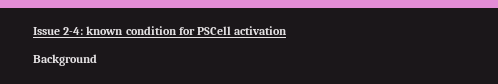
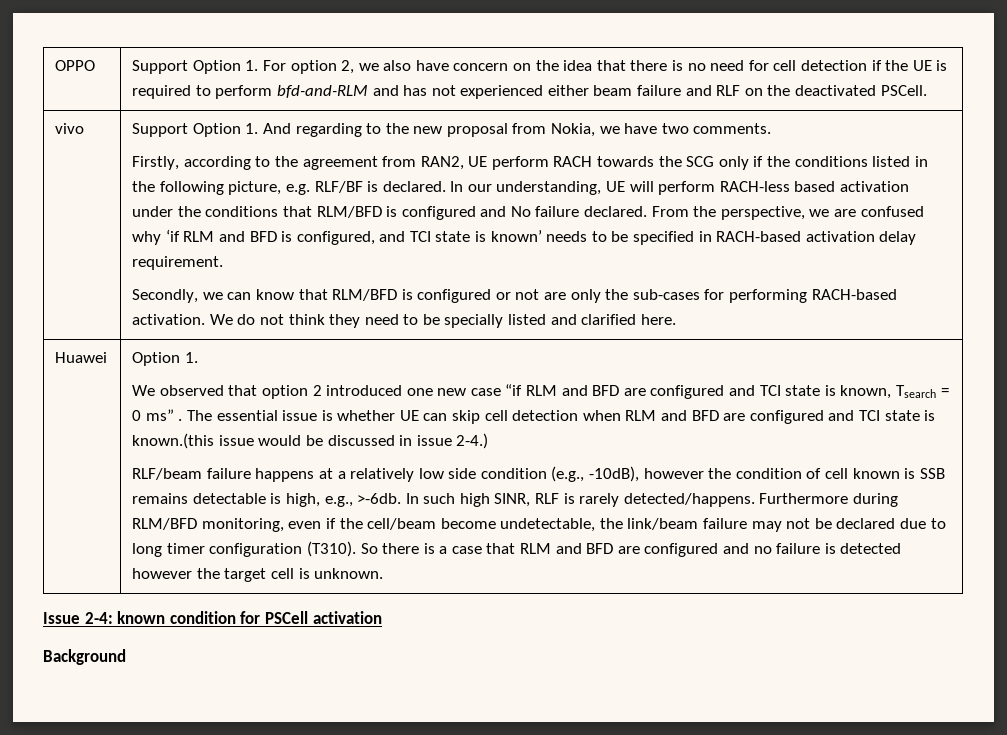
+ OPPO | Support Option 1. For option 2, we also have concern on the idea that there is no need for cell detection if the UE is required to perform bfd-and-RLM and has not experienced either beam failure and RLF on the deactivated PSCell.
+ vivo | Support Option 1. And regarding to the new proposal from Nokia, we have two comments.
+ Firstly, according to the agreement from RAN2, UE perform RACH towards the SCG only if the conditions listed in the following picture, e.g. RLF/BF is declared. In our understanding, UE will perform RACH-less based activation under the conditions that RLM/BFD is configured and No failure declared. From the perspective, we are confused why ‘if RLM and BFD is configured, and TCI state is known’ needs to be specified in RACH-based activation delay requirement.
+ Secondly, we can know that RLM/BFD is configured or not are only the sub-cases for performing RACH-based activation. We do not think they need to be specially listed and clarified here.
+ Huawei | Option 1.
+ We observed that option 2 introduced one new case “if RLM and BFD are configured and TCI state is known, Tsearch = 0 ms” . The essential issue is whether UE can skip cell detection when RLM and BFD are configured and TCI state is known.(this issue would be discussed in issue 2-4.)
+ RLF/beam failure happens at a relatively low side condition (e.g., -10dB), however the condition of cell known is SSB remains detectable is high, e.g., >-6db. In such high SINR, RLF is rarely detected/happens. Furthermore during RLM/BFD monitoring, even if the cell/beam become undetectable, the link/beam failure may not be declared due to long timer configuration (T310). So there is a case that RLM and BFD are configured and no failure is detected however the target cell is unknown.

